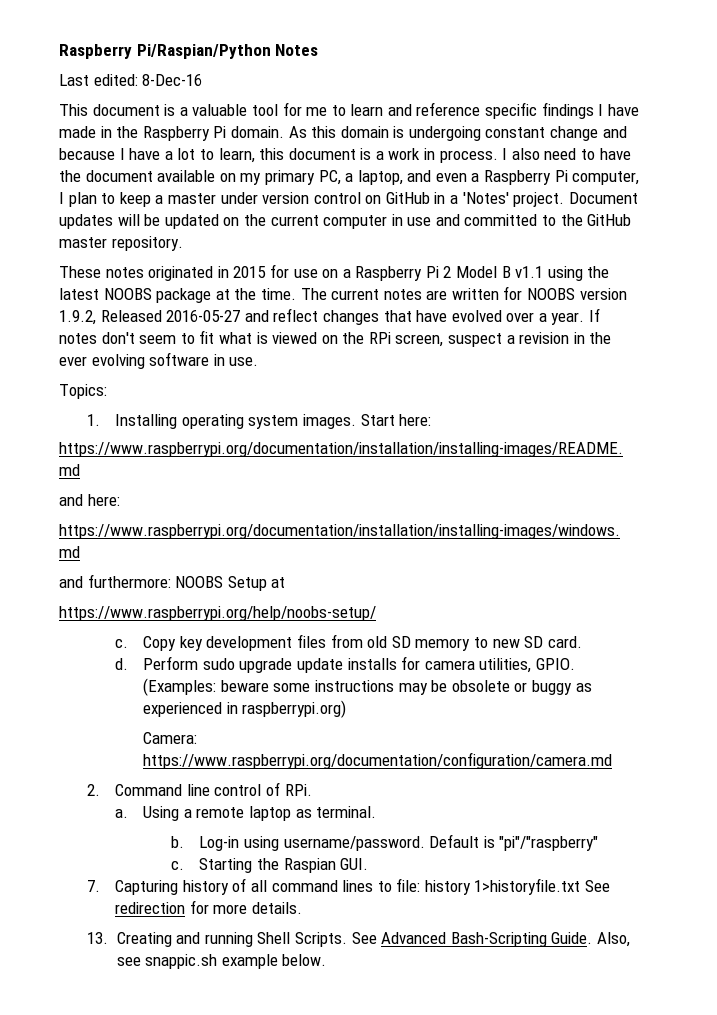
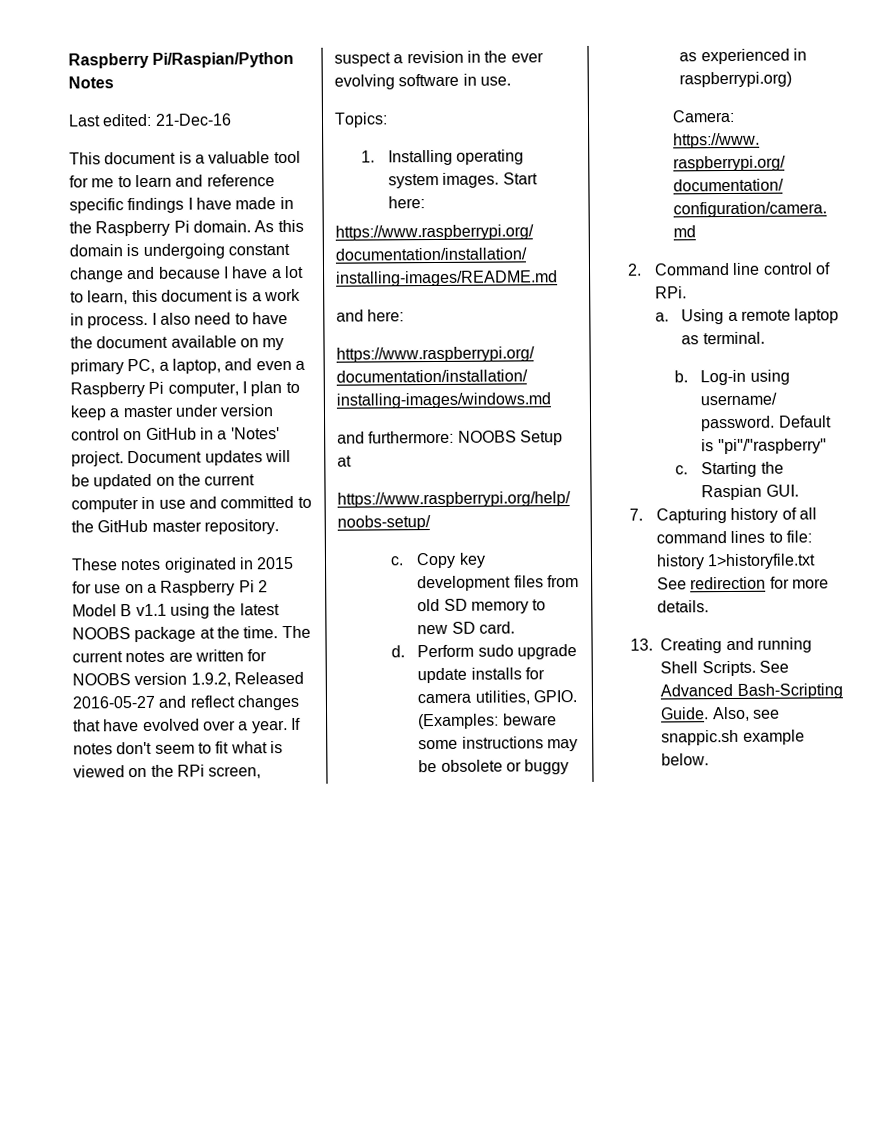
- Last edited: 8-Dec-16
+ Last edited: 21-Dec-16

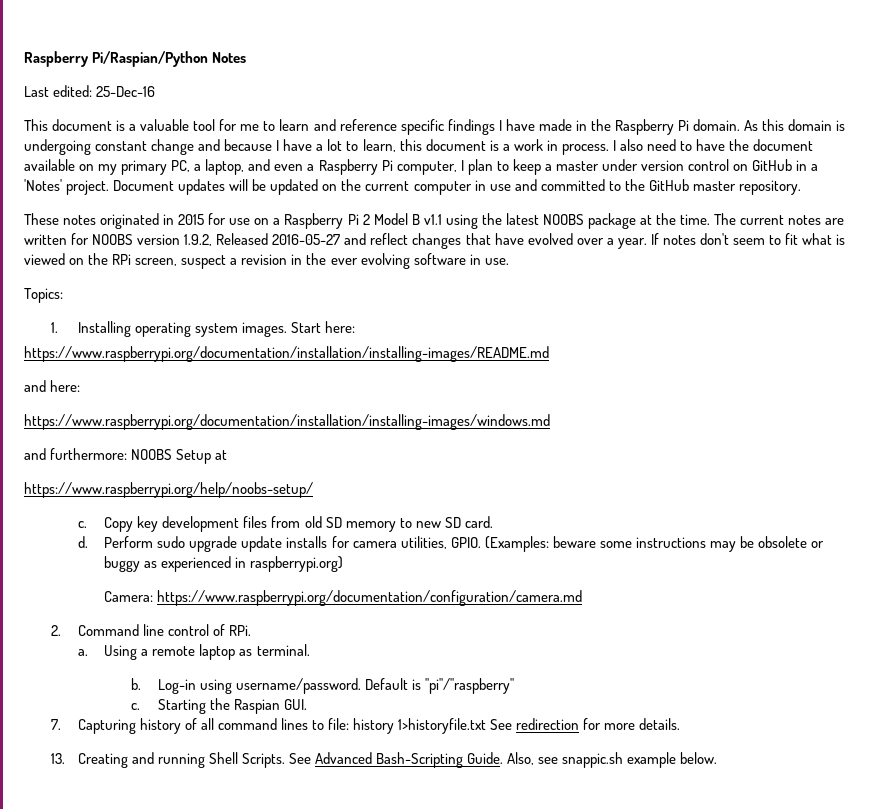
- Last edited: 21-Dec-16
+ Last edited: 25-Dec-16

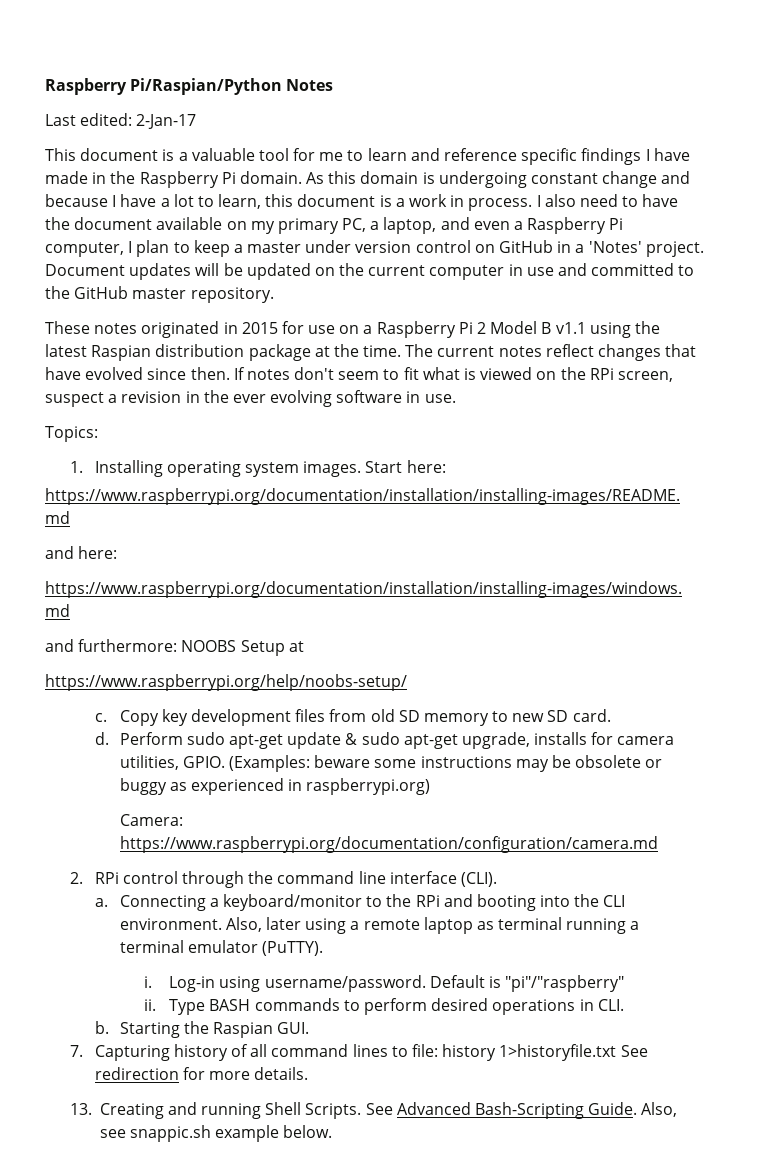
- Last edited: 25-Dec-16
+ Last edited: 2-Jan-17
- These notes originated in 2015 for use on a Raspberry Pi 2 Model B v1.1 using the latest NOOBS package at the time.
+ These notes originated in 2015 for use on a Raspberry Pi 2 Model B v1.1 using the latest Raspian distribution package at the time.
- The current notes are written for NOOBS version 1.9.2, Released 2016-05-27 and reflect changes that have evolved over a year.
+ The current notes reflect changes that have evolved since then.
- Perform sudo upgrade update installs for camera utilities, GPIO.
+ Perform sudo apt-get update & sudo apt-get upgrade, installs for camera utilities, GPIO.
- 2. Command line control of RPi.
- a. Using a remote laptop as terminal.
- b.
+ 2. RPi control through the command line interface (CLI).
+ a. Connecting a keyboard/monitor to the RPi and booting into the CLI environment. Also, later using a remote laptop as terminal running a terminal emulator (PuTTY).
+ i.
  Default is "pi"/"raspberry"
- c.
+ ii. Type BASH commands to perform desired operations in CLI.
+ b.

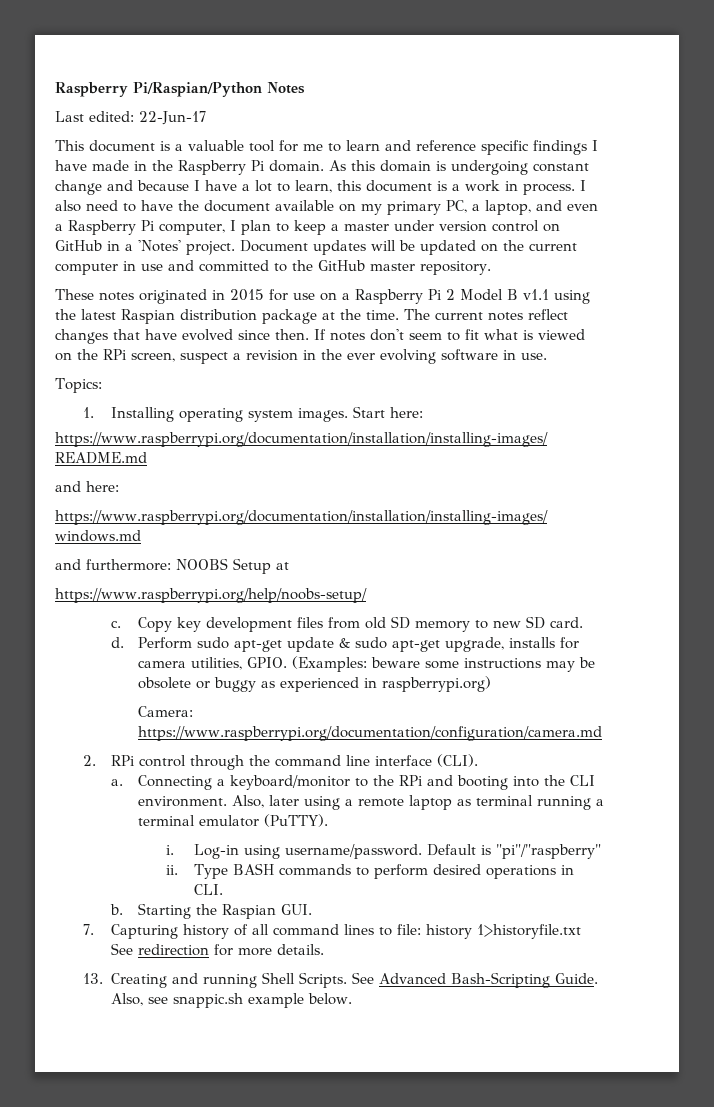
- Last edited: 2-Jan-17
+ Last edited: 22-Jun-17

